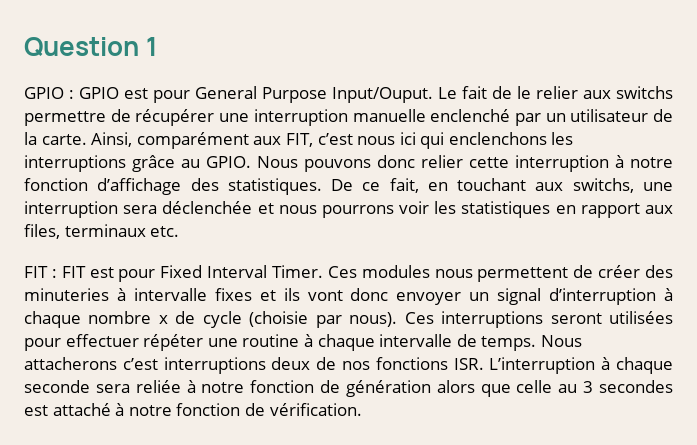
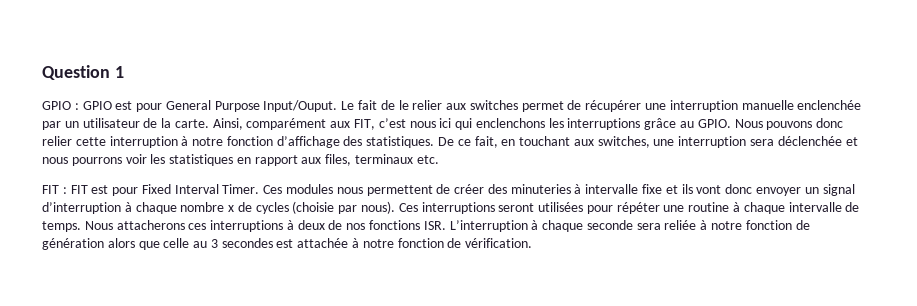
- Le fait de le relier aux switchs permettre de récupérer une interruption manuelle enclenché par un utilisateur de la carte.
+ Le fait de le relier aux switches permet de récupérer une interruption manuelle enclenchée par un utilisateur de la carte.
- De ce fait, en touchant aux switchs, une interruption sera déclenchée et nous pourrons voir les statistiques en rapport aux files, terminaux etc.
+ De ce fait, en touchant aux switches, une interruption sera déclenchée et nous pourrons voir les statistiques en rapport aux files, terminaux etc.
- Ces modules nous permettent de créer des minuteries à intervalle fixes et ils vont donc envoyer un signal d’interruption à chaque nombre x de cycle (choisie par nous).
+ Ces modules nous permettent de créer des minuteries à intervalle fixe et ils vont donc envoyer un signal d’interruption à chaque nombre x de cycles (choisie par nous).
- Ces interruptions seront utilisées pour effectuer répéter une routine à chaque intervalle de temps.
+ Ces interruptions seront utilisées pour répéter une routine à chaque intervalle de temps.
- Nous attacherons c’est interruptions deux de nos fonctions ISR. L’interruption à chaque seconde sera reliée à notre fonction de génération alors que celle au 3 secondes est attaché à notre fonction de vérification.
+ Nous attacherons ces interruptions à deux de nos fonctions ISR. L’interruption à chaque seconde sera reliée à notre fonction de génération alors que celle au 3 secondes est attachée à notre fonction de vérification.

